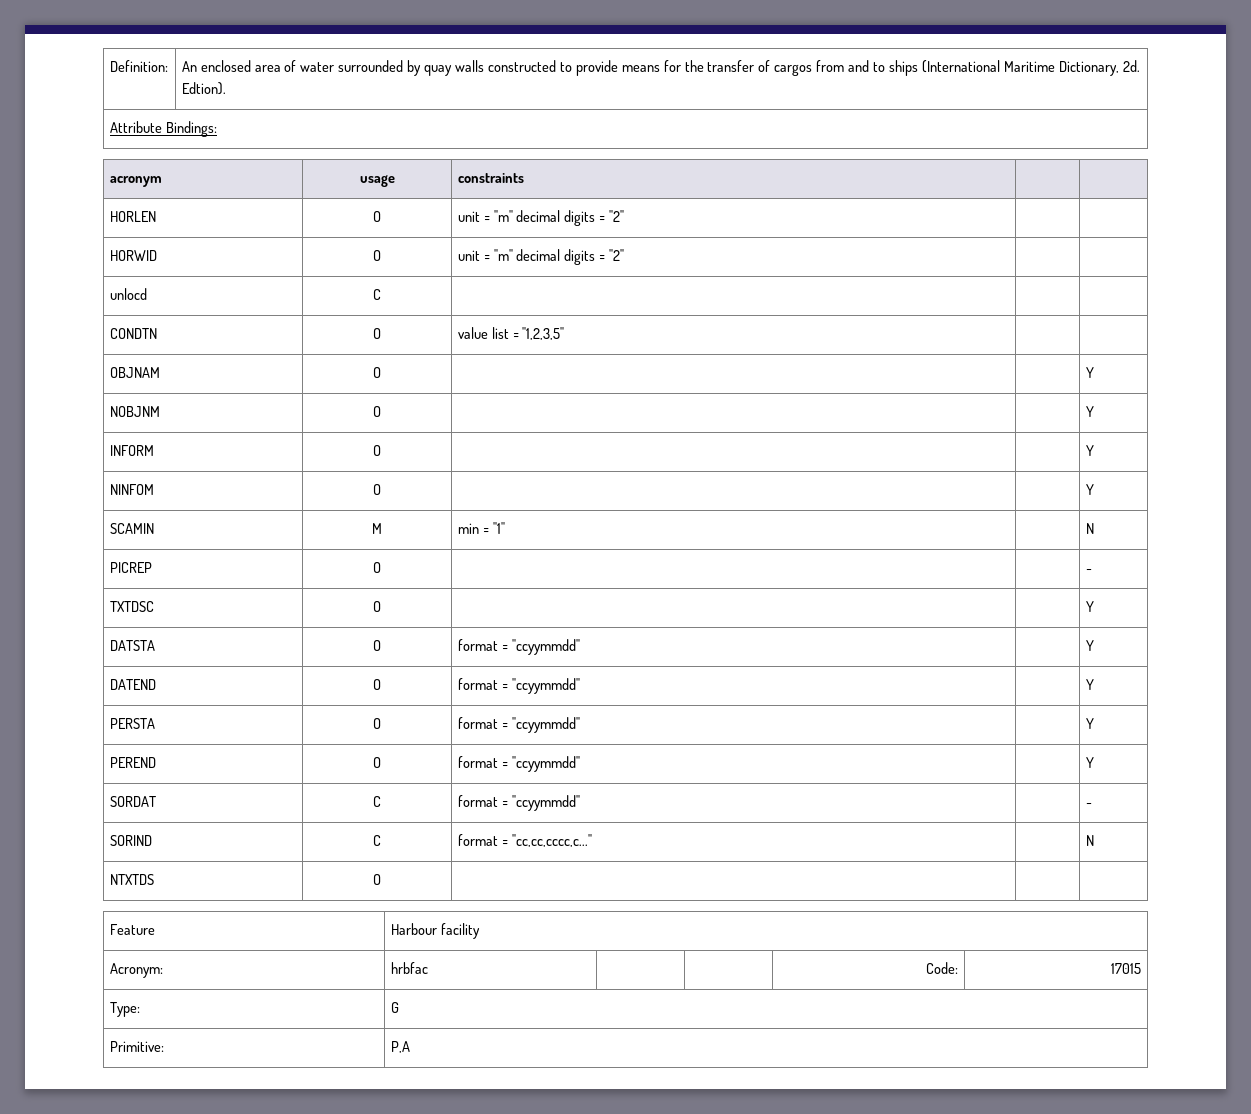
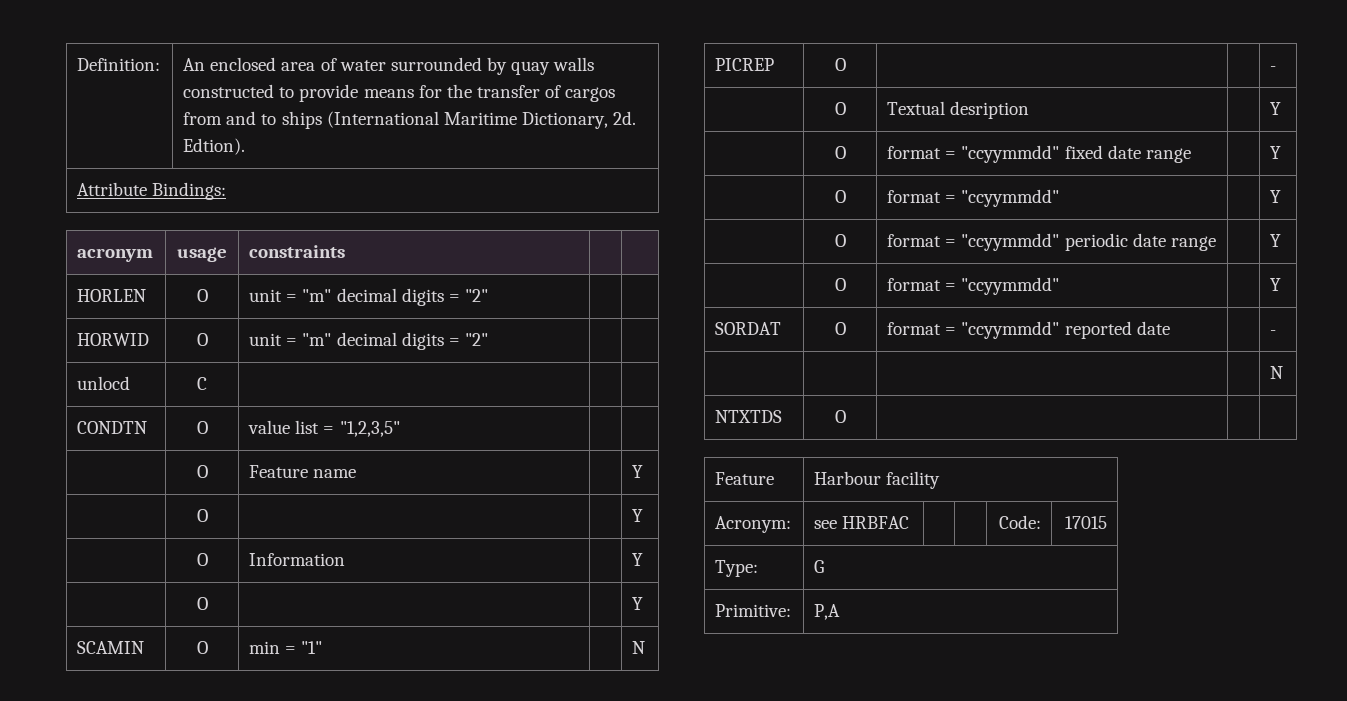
- OBJNAM | O | | | Y
- NOBJNM | O | | | Y
- INFORM | O | | | Y
- NINFOM | O | | | Y
+ | O | Feature name | | Y
+ | O | | | Y
+ | O | Information | | Y
+ | O | | | Y
- SCAMIN | M | min = "1" | | N
+ SCAMIN | O | min = "1" | | N
- TXTDSC | O | | | Y
- DATSTA | O | format = "ccyymmdd" | | Y
- DATEND | O | format = "ccyymmdd" | | Y
- PERSTA | O | format = "ccyymmdd" | | Y
- PEREND | O | format = "ccyymmdd" | | Y
+ | O | Textual desription | | Y
+ | O | format = "ccyymmdd" fixed date range | | Y
+ | O | format = "ccyymmdd" | | Y
+ | O | format = "ccyymmdd" periodic date range | | Y
+ | O | format = "ccyymmdd" | | Y
- SORDAT | C | format = "ccyymmdd" | | -
- SORIND | C | format = "cc,cc,cccc,c..." | | N
+ SORDAT | O | format = "ccyymmdd" reported date | | -
+ | | | | N
- Acronym: | hrbfac | | | Code: | 17015
+ Acronym: | see HRBFAC | | | Code: | 17015

